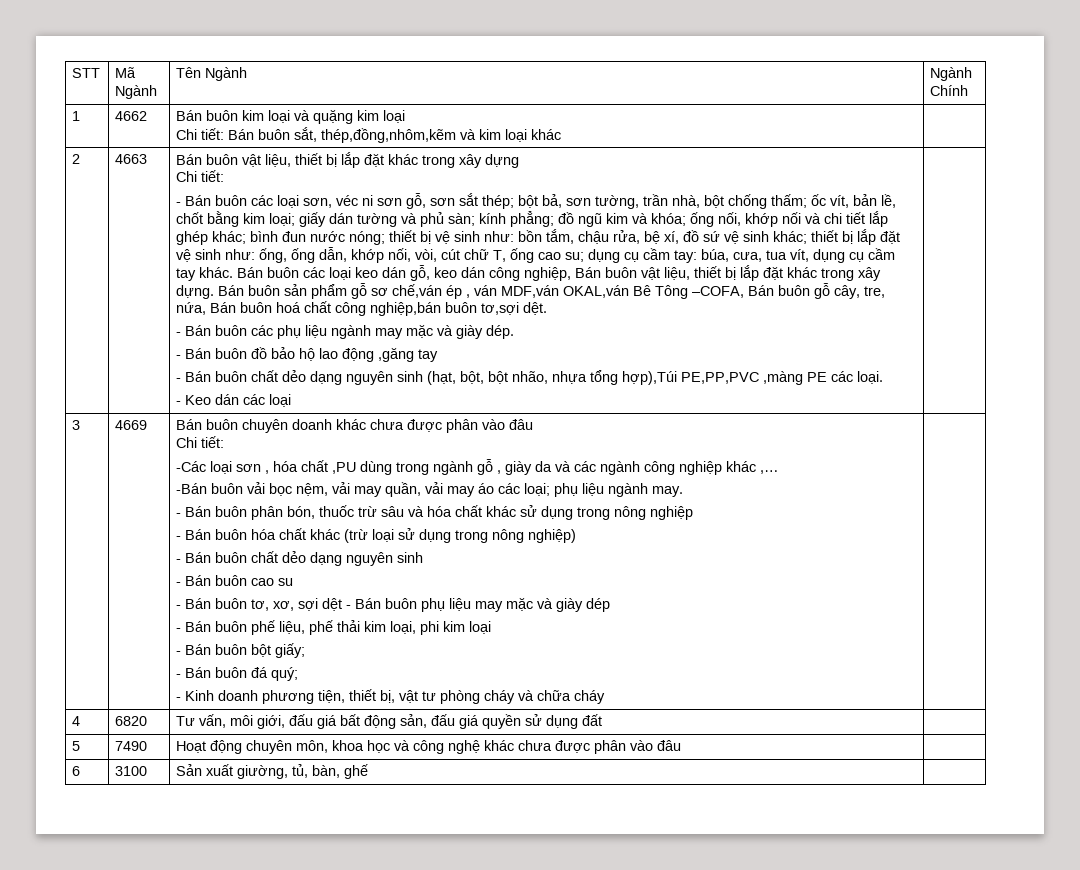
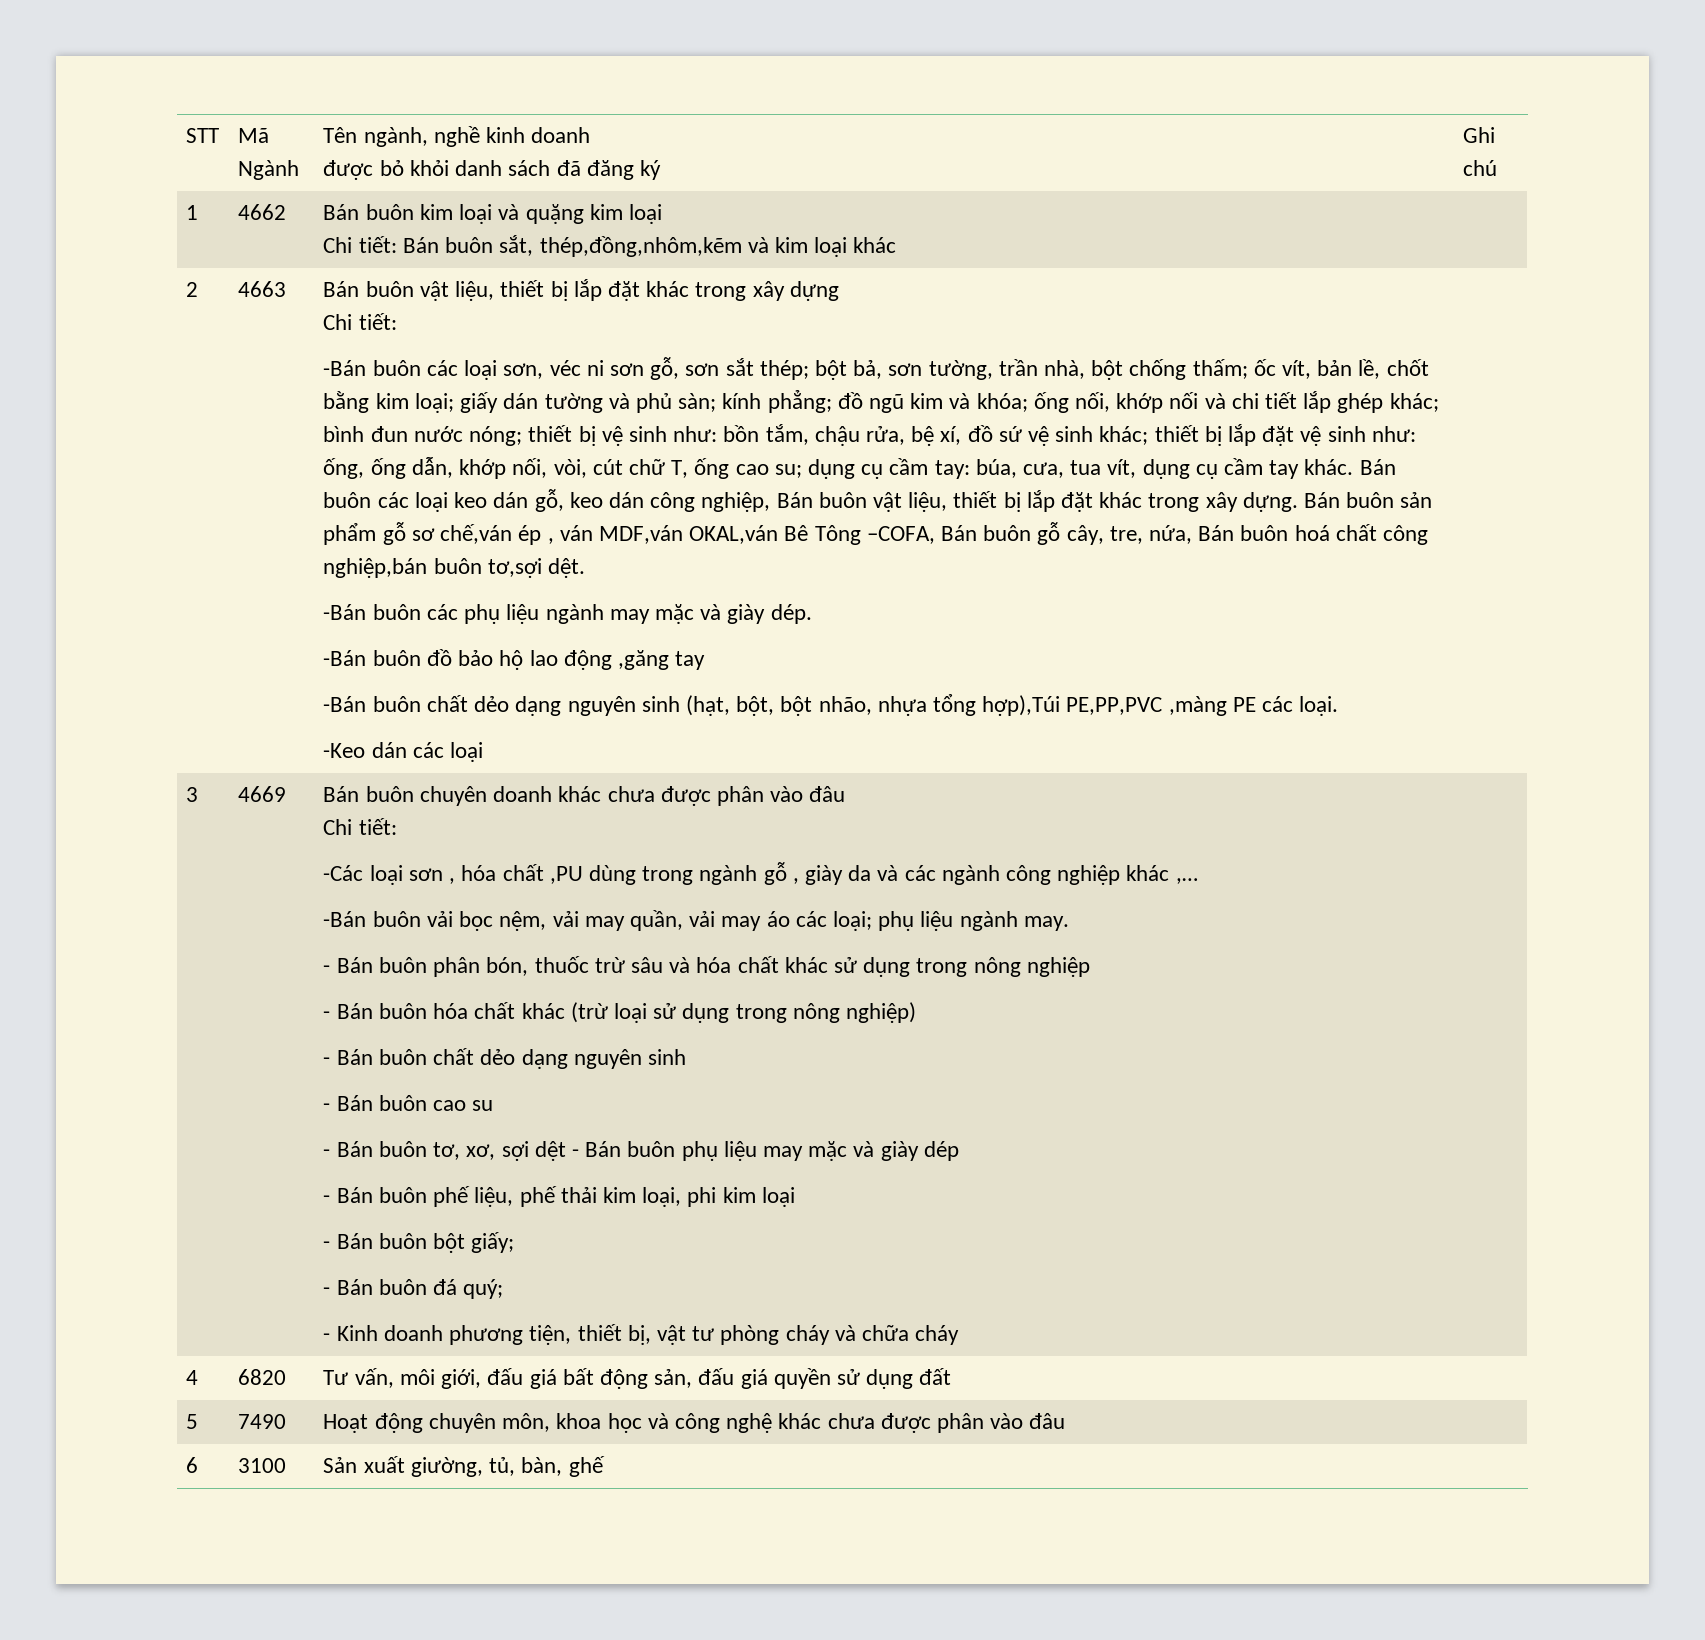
- STT | Mã Ngành | Tên Ngành | Ngành Chính
+ STT | Mã Ngành | Tên ngành, nghề kinh doanh
+ được bỏ khỏi danh sách đã đăng ký | Ghi chú
- - Bán buôn các loại sơn, véc ni sơn gỗ, sơn sắt thép;
+ -Bán buôn các loại sơn, véc ni sơn gỗ, sơn sắt thép;
- - Bán buôn các phụ liệu ngành may mặc và giày dép.
+ -Bán buôn các phụ liệu ngành may mặc và giày dép.
- - Bán buôn đồ bảo hộ lao động ,găng tay
+ -Bán buôn đồ bảo hộ lao động ,găng tay
- - Bán buôn chất dẻo dạng nguyên sinh (hạt, bột, bột nhão, nhựa tổng hợp),Túi PE,PP,PVC ,màng PE các loại.
+ -Bán buôn chất dẻo dạng nguyên sinh (hạt, bột, bột nhão, nhựa tổng hợp),Túi PE,PP,PVC ,màng PE các loại.
- - Keo dán các loại
+ -Keo dán các loại

